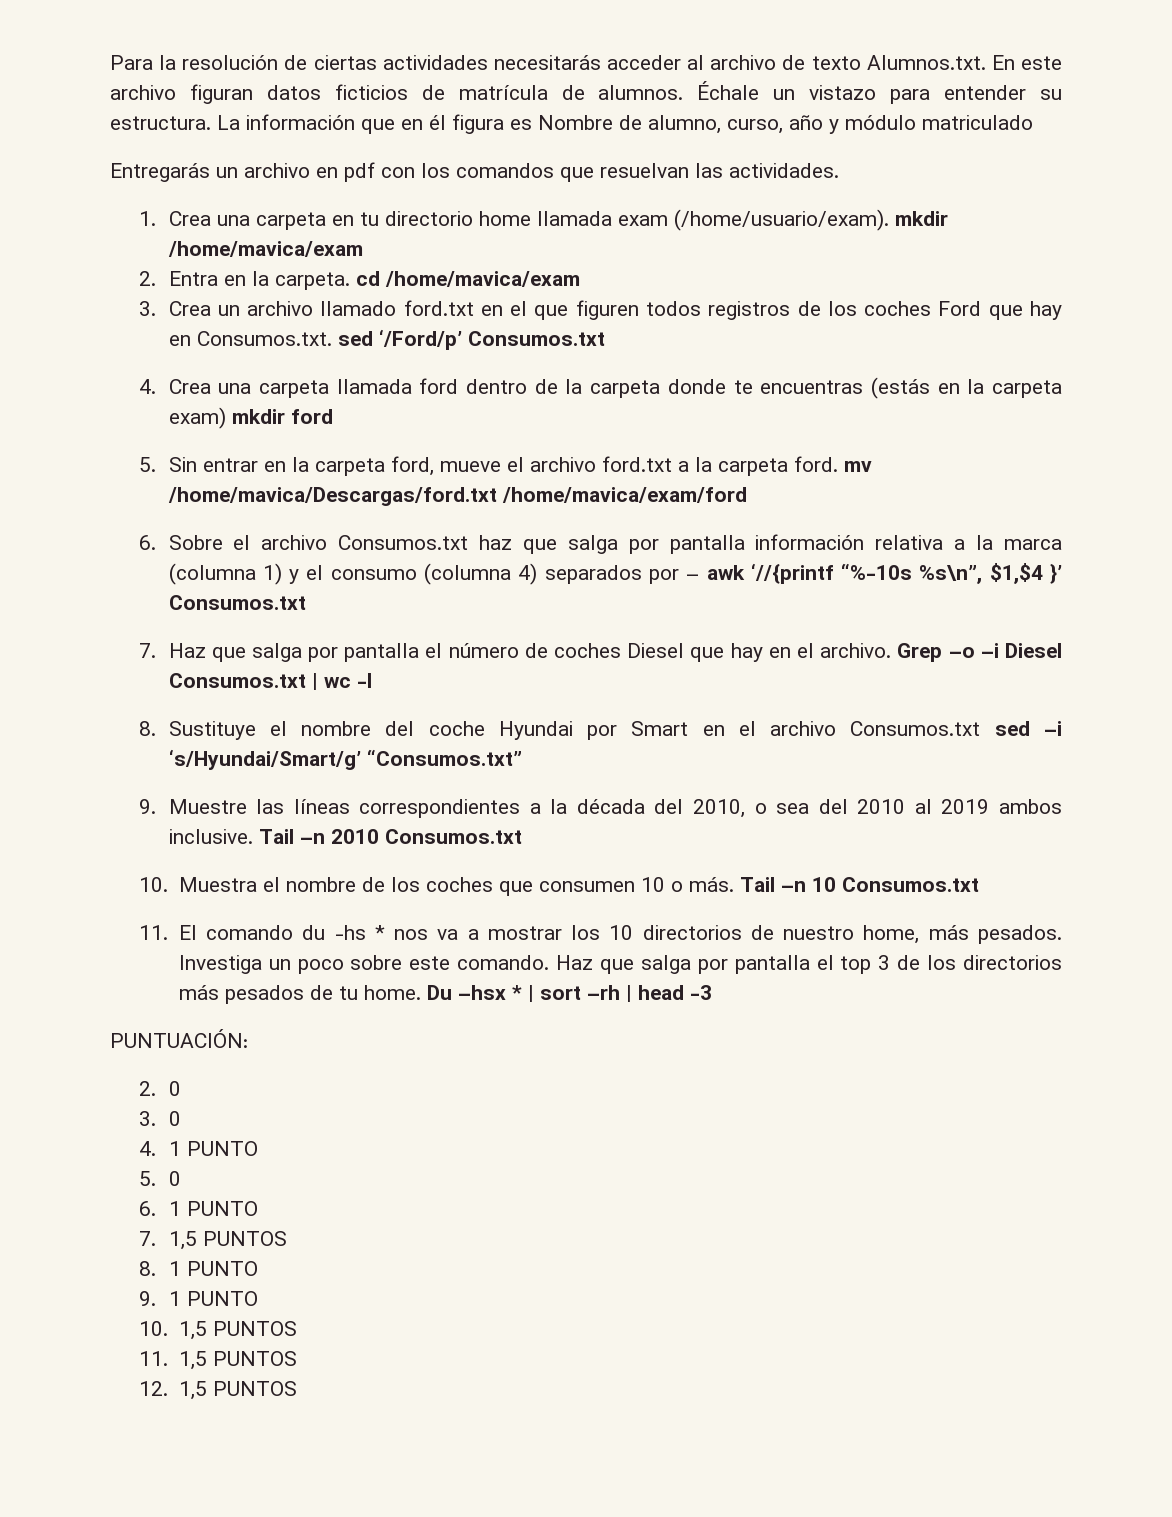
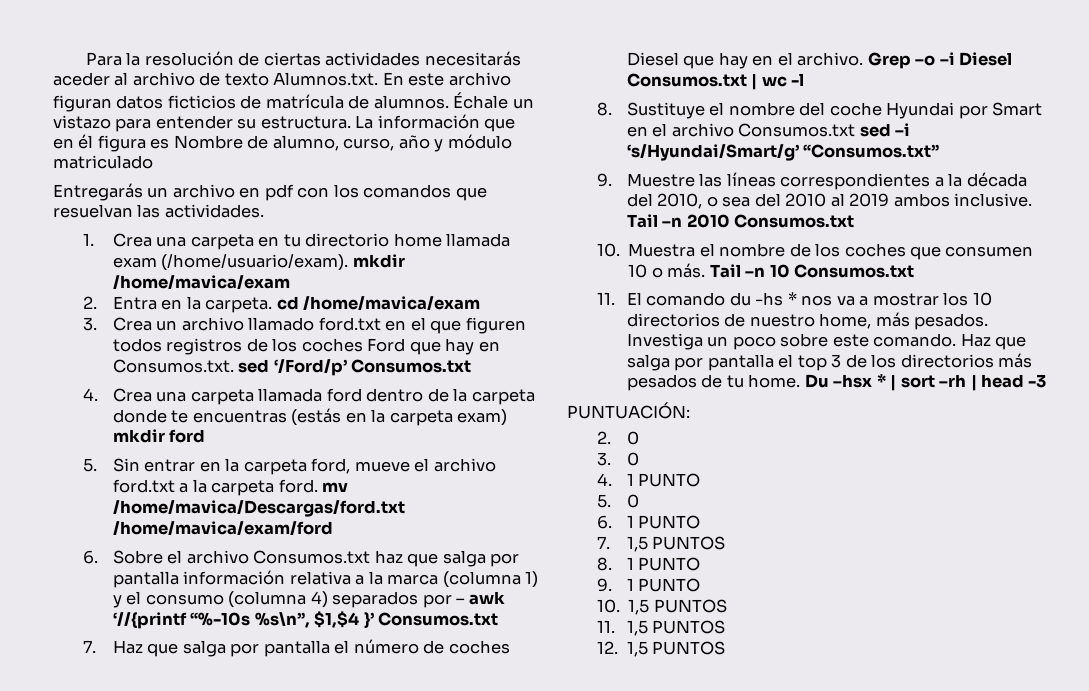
- Para la resolución de ciertas actividades necesitarás acceder al archivo de texto Alumnos.txt. En este archivo figuran datos ficticios de matrícula de alumnos.
+ Para la resolución de ciertas actividades necesitarás aceder al archivo de texto Alumnos.txt. En este archivo figuran datos ficticios de matrícula de alumnos.

